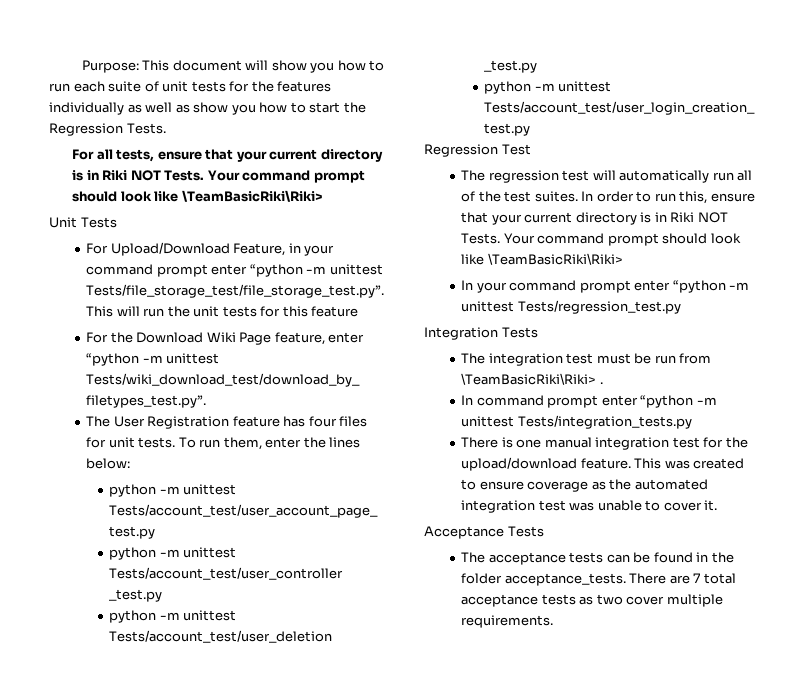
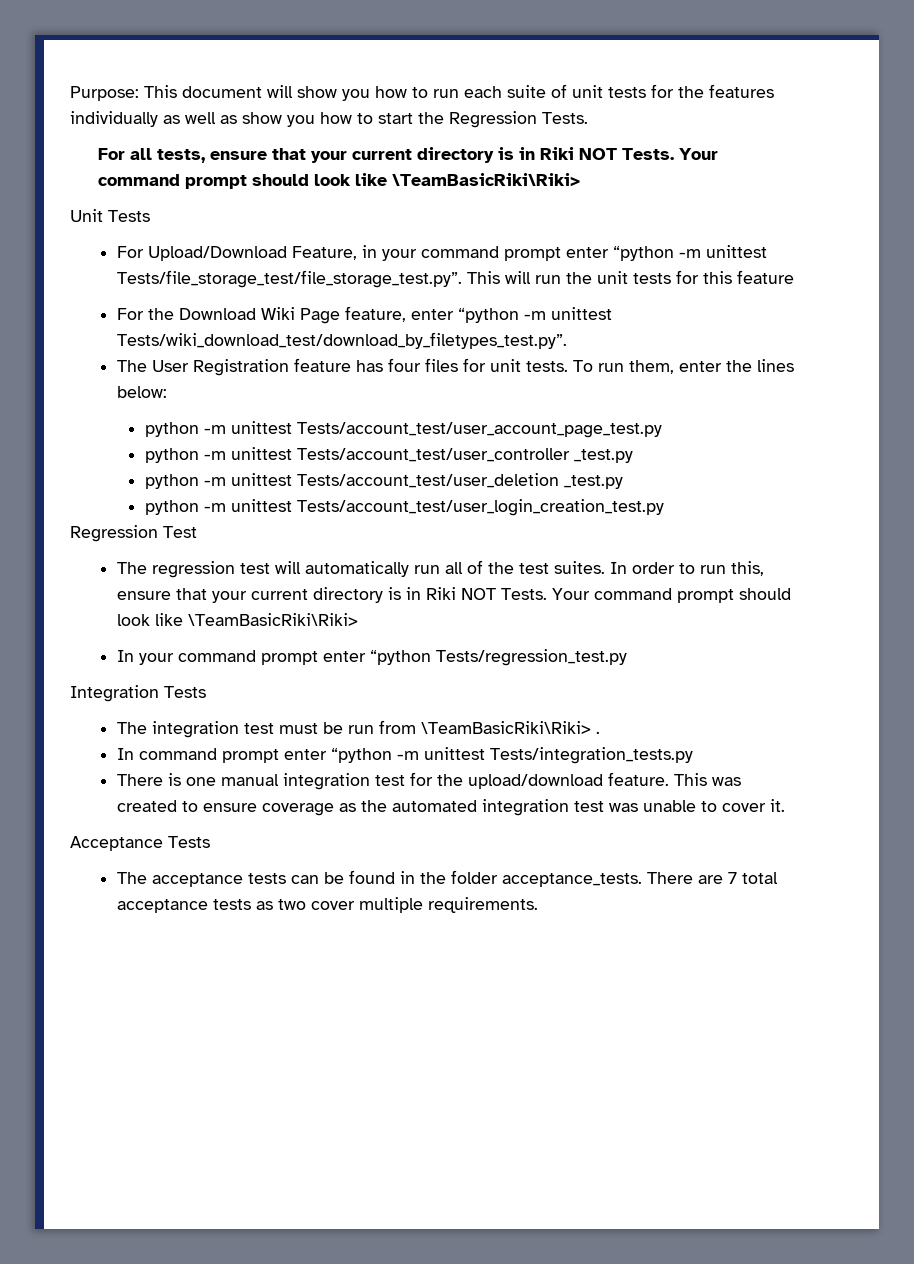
- In your command prompt enter “python -m unittest Tests/regression_test.py
+ In your command prompt enter “python Tests/regression_test.py

